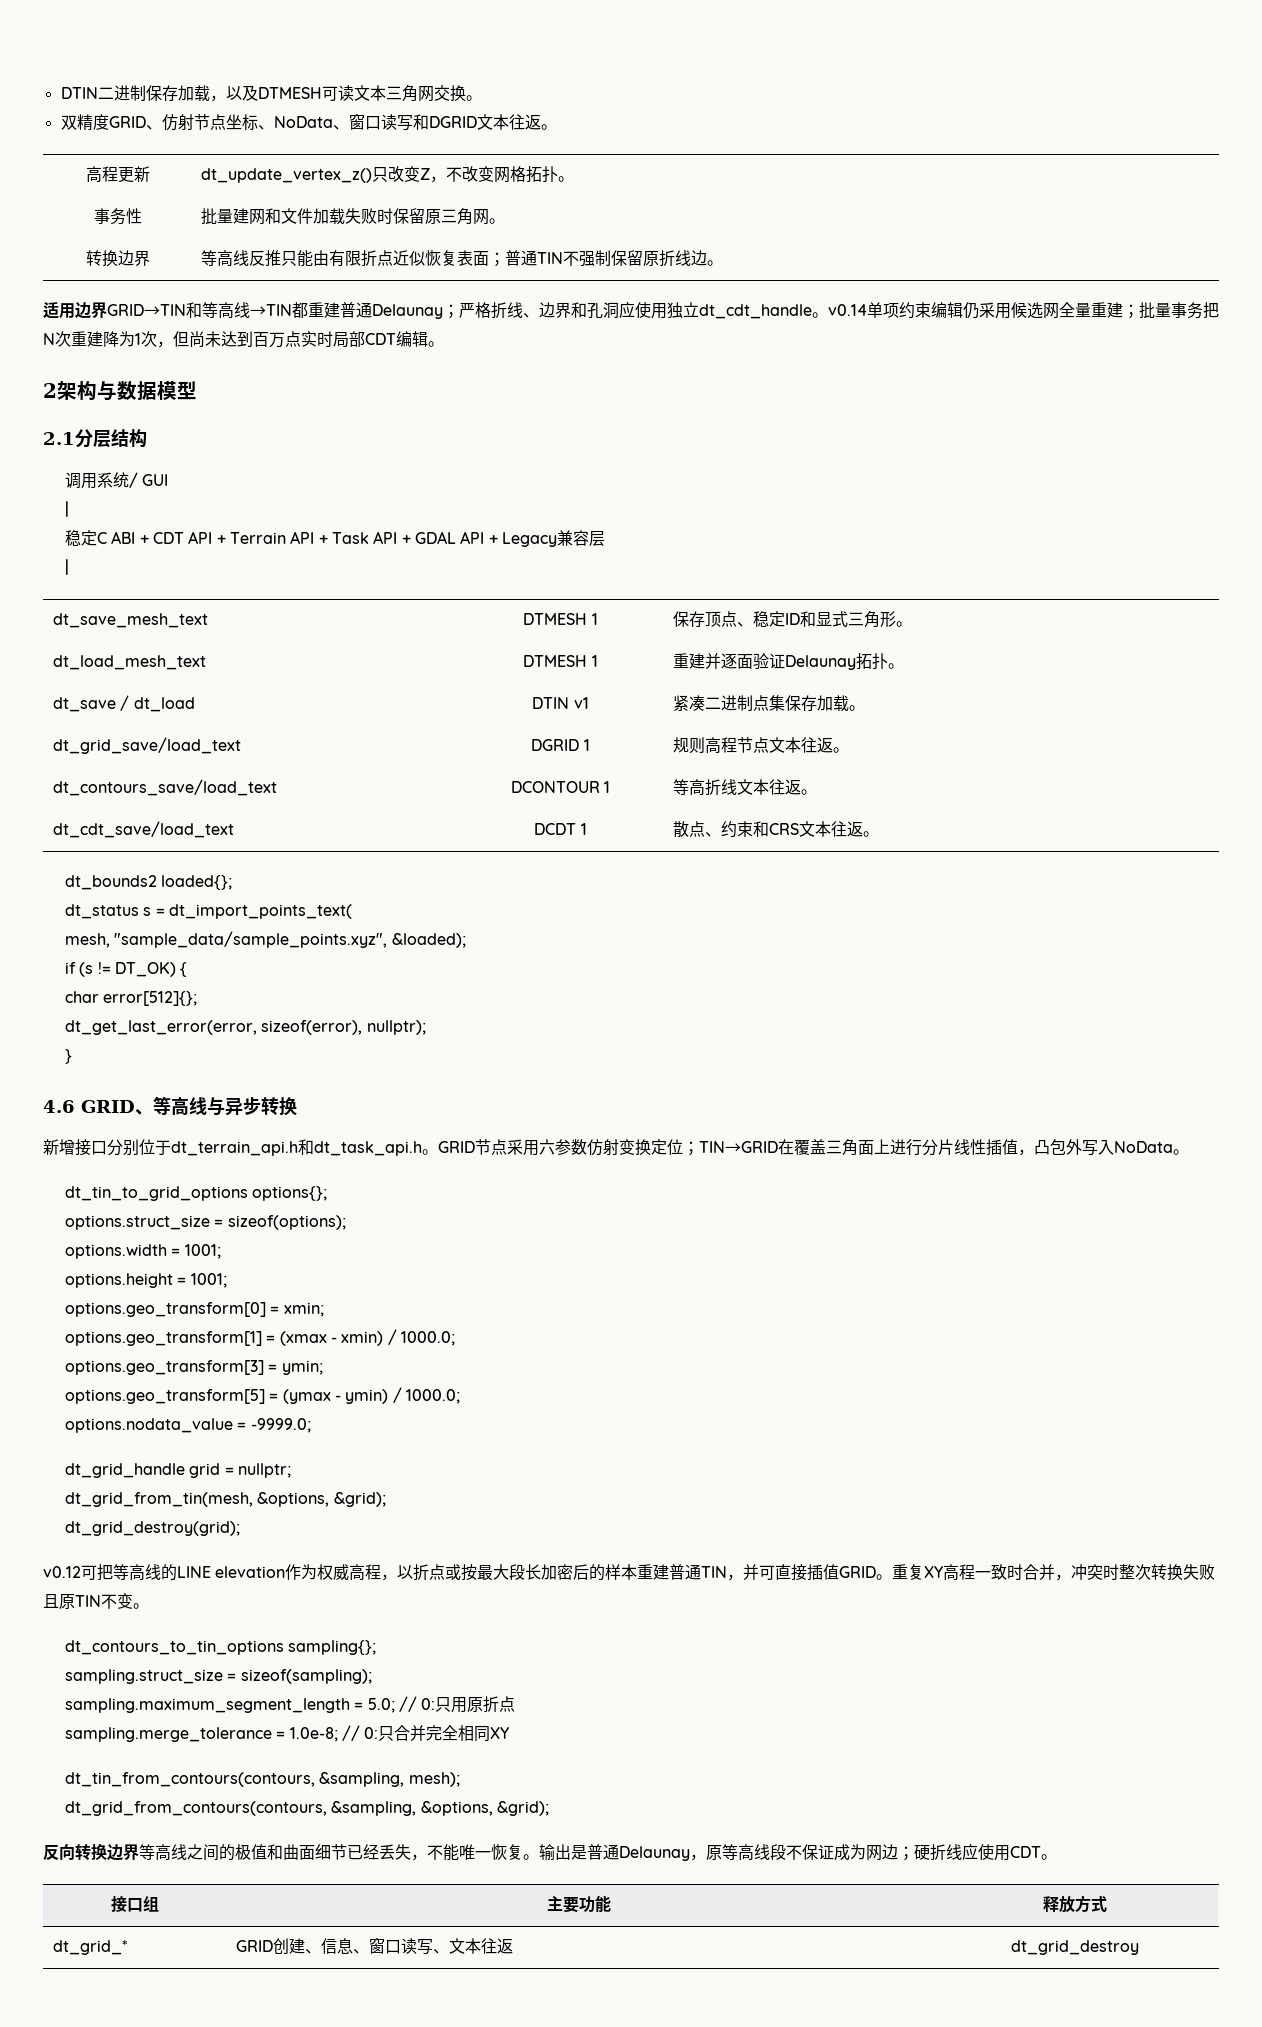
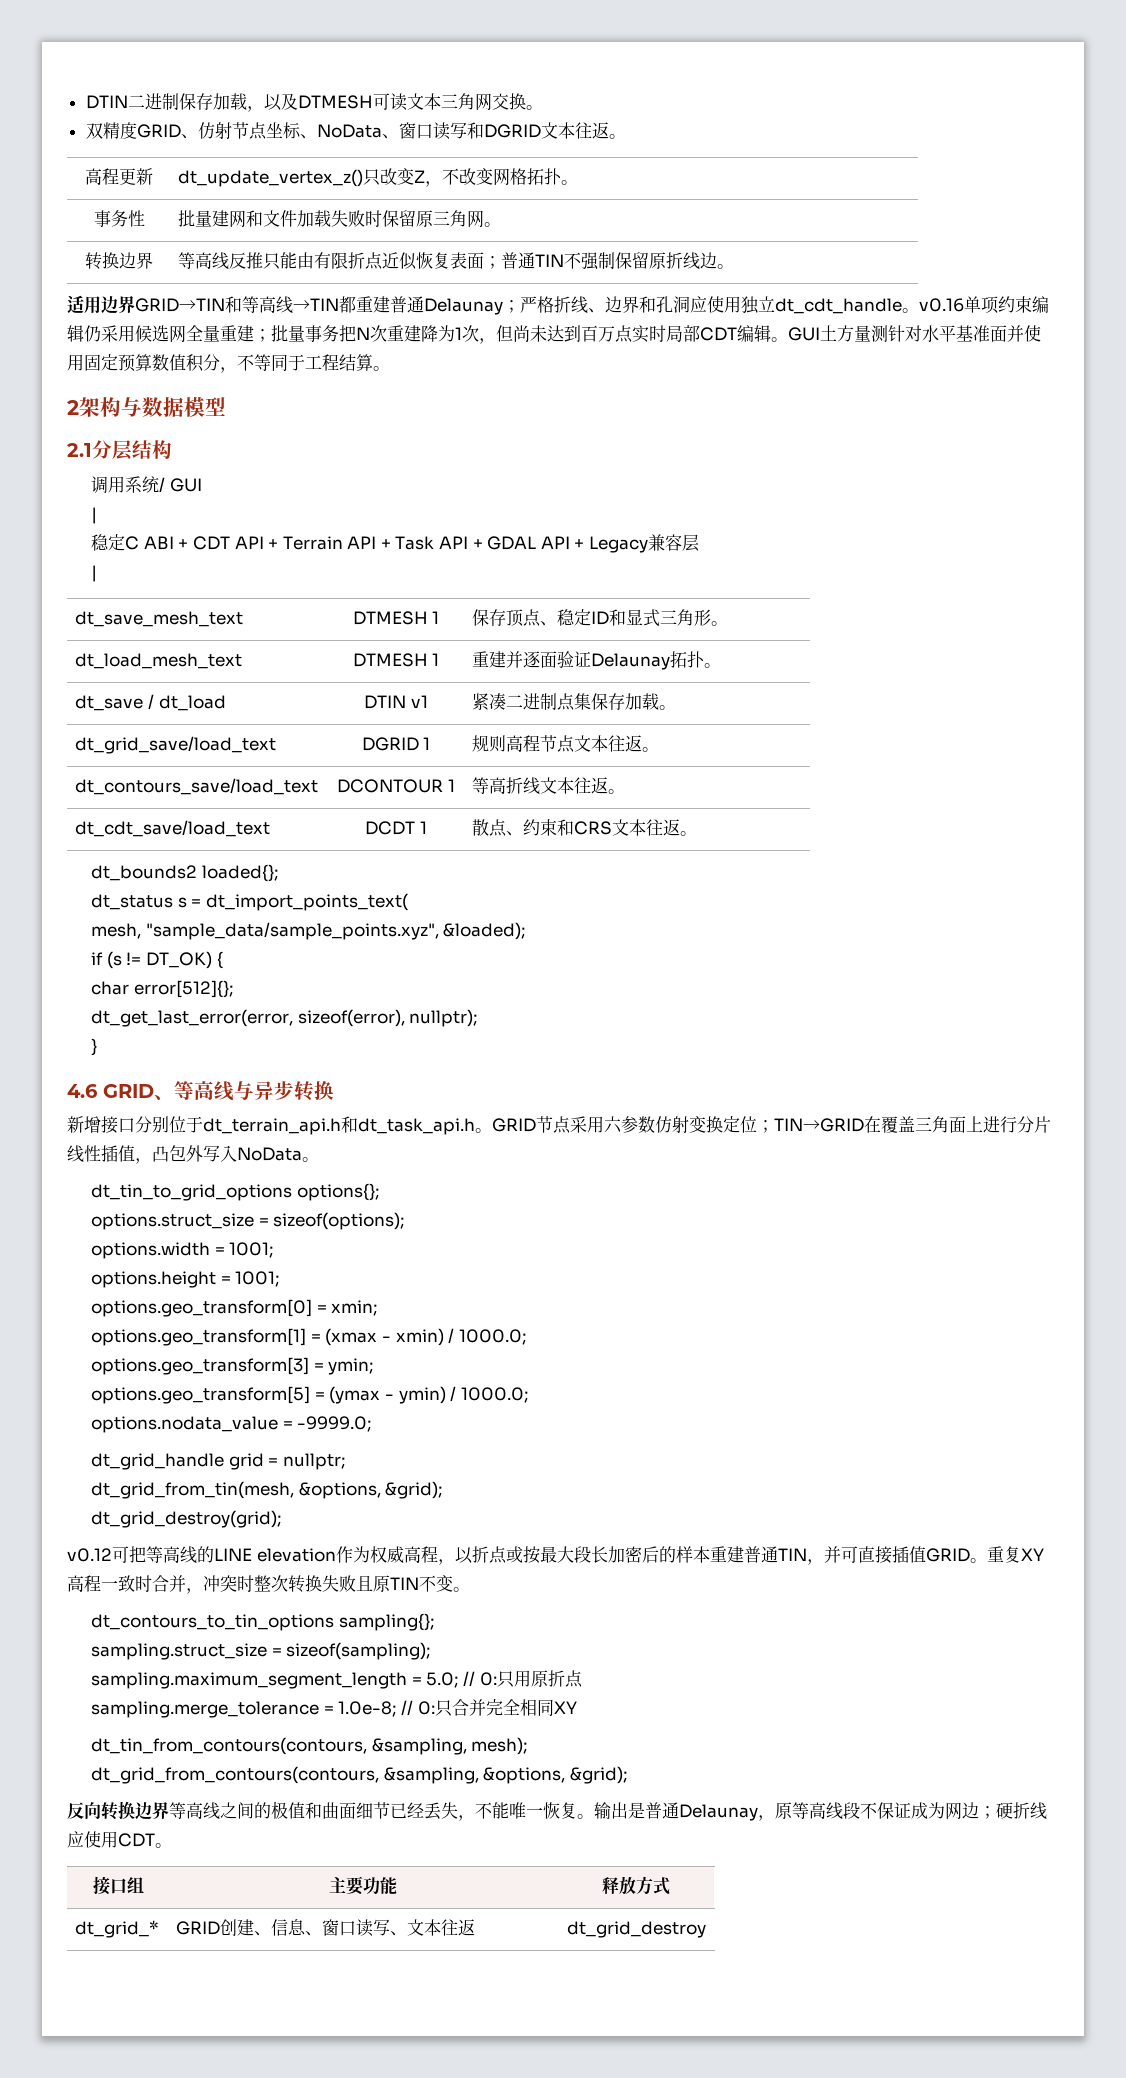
- 适用边界GRID→TIN和等高线→TIN都重建普通Delaunay；严格折线、边界和孔洞应使用独立dt_cdt_handle。v0.14单项约束编辑仍采用候选网全量重建；批量事务把N次重建降为1次，但尚未达到百万点实时局部CDT编辑。
+ 适用边界GRID→TIN和等高线→TIN都重建普通Delaunay；严格折线、边界和孔洞应使用独立dt_cdt_handle。v0.16单项约束编辑仍采用候选网全量重建；批量事务把N次重建降为1次，但尚未达到百万点实时局部CDT编辑。GUI土方量测针对水平基准面并使用固定预算数值积分，不等同于工程结算。

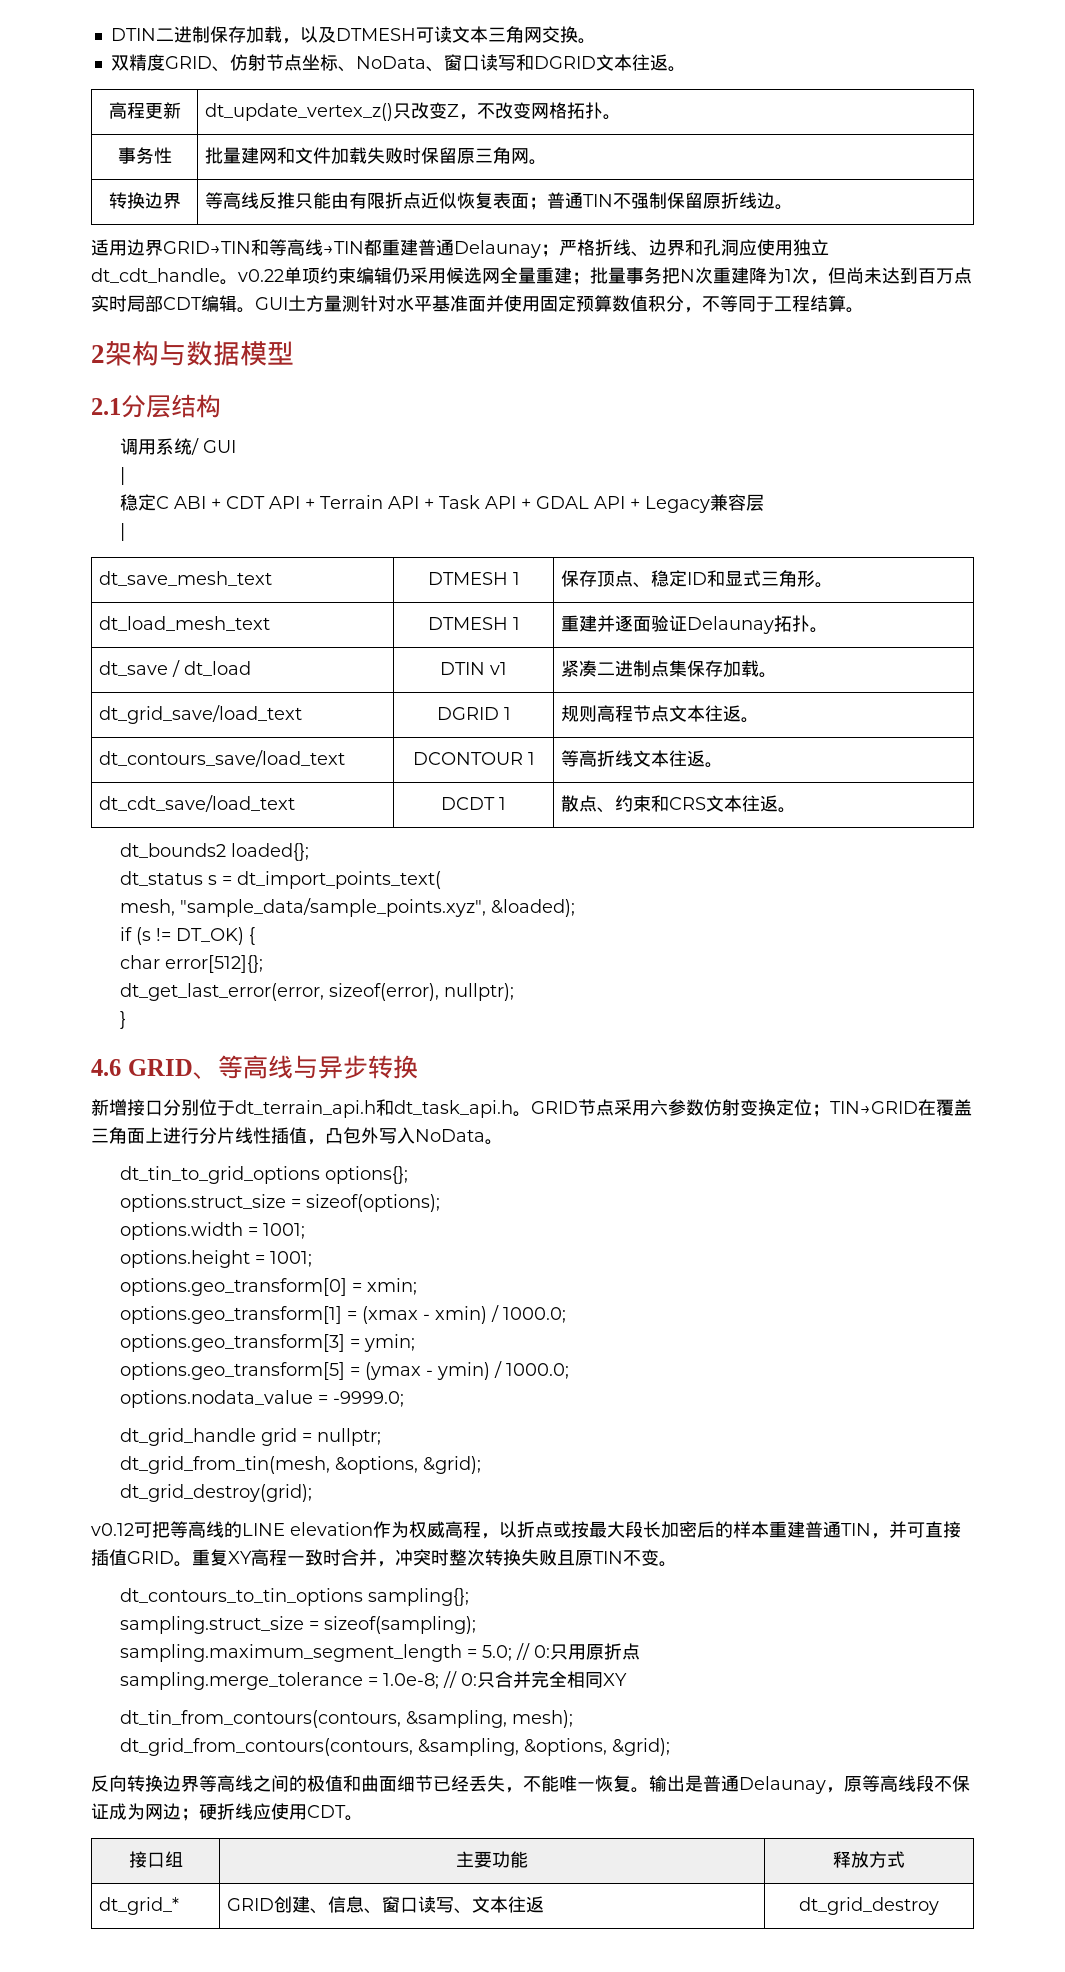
- 适用边界GRID→TIN和等高线→TIN都重建普通Delaunay；严格折线、边界和孔洞应使用独立dt_cdt_handle。v0.16单项约束编辑仍采用候选网全量重建；批量事务把N次重建降为1次，但尚未达到百万点实时局部CDT编辑。
+ 适用边界GRID→TIN和等高线→TIN都重建普通Delaunay；严格折线、边界和孔洞应使用独立dt_cdt_handle。v0.22单项约束编辑仍采用候选网全量重建；批量事务把N次重建降为1次，但尚未达到百万点实时局部CDT编辑。

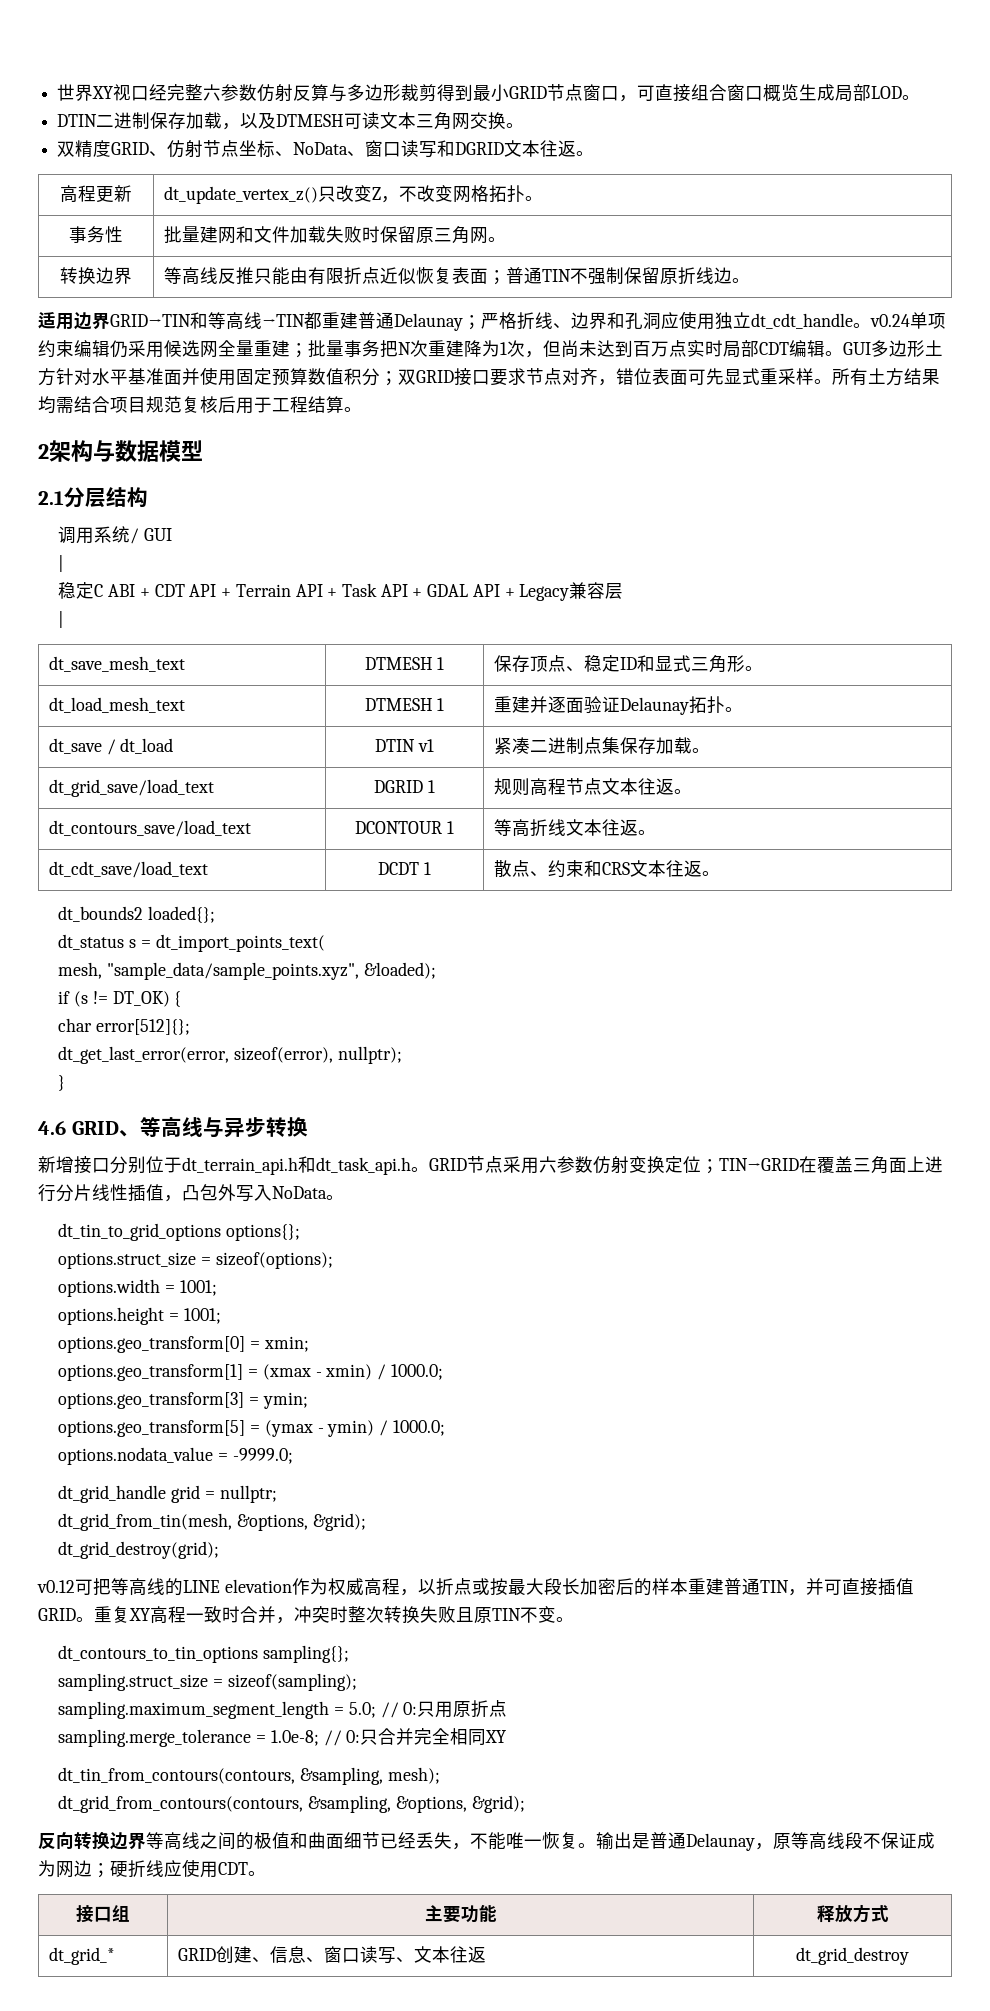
+ 世界XY视口经完整六参数仿射反算与多边形裁剪得到最小GRID节点窗口，可直接组合窗口概览生成局部LOD。
- 适用边界GRID→TIN和等高线→TIN都重建普通Delaunay；严格折线、边界和孔洞应使用独立dt_cdt_handle。v0.22单项约束编辑仍采用候选网全量重建；批量事务把N次重建降为1次，但尚未达到百万点实时局部CDT编辑。
+ 适用边界GRID→TIN和等高线→TIN都重建普通Delaunay；严格折线、边界和孔洞应使用独立dt_cdt_handle。v0.24单项约束编辑仍采用候选网全量重建；批量事务把N次重建降为1次，但尚未达到百万点实时局部CDT编辑。
- GUI土方量测针对水平基准面并使用固定预算数值积分，不等同于工程结算。
+ GUI多边形土方针对水平基准面并使用固定预算数值积分；双GRID接口要求节点对齐，错位表面可先显式重采样。所有土方结果均需结合项目规范复核后用于工程结算。

